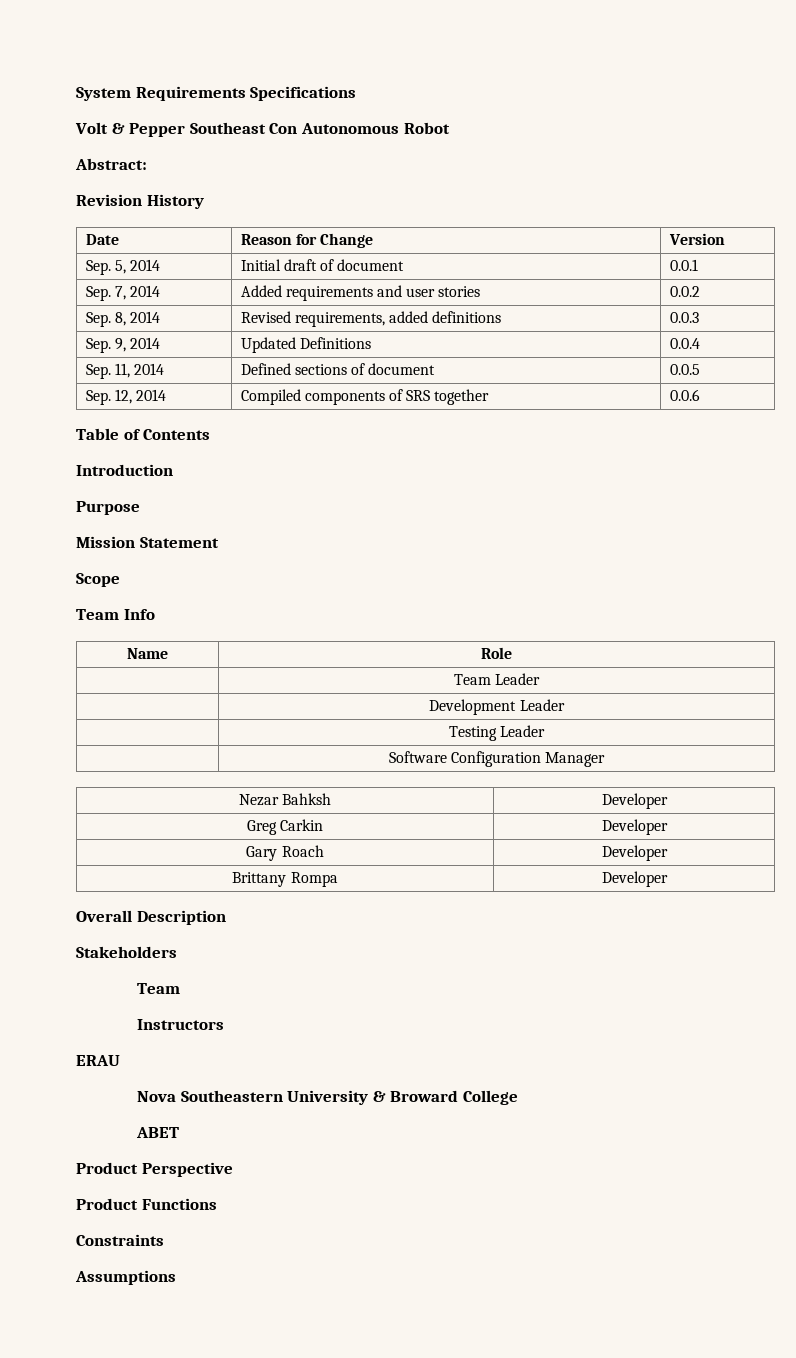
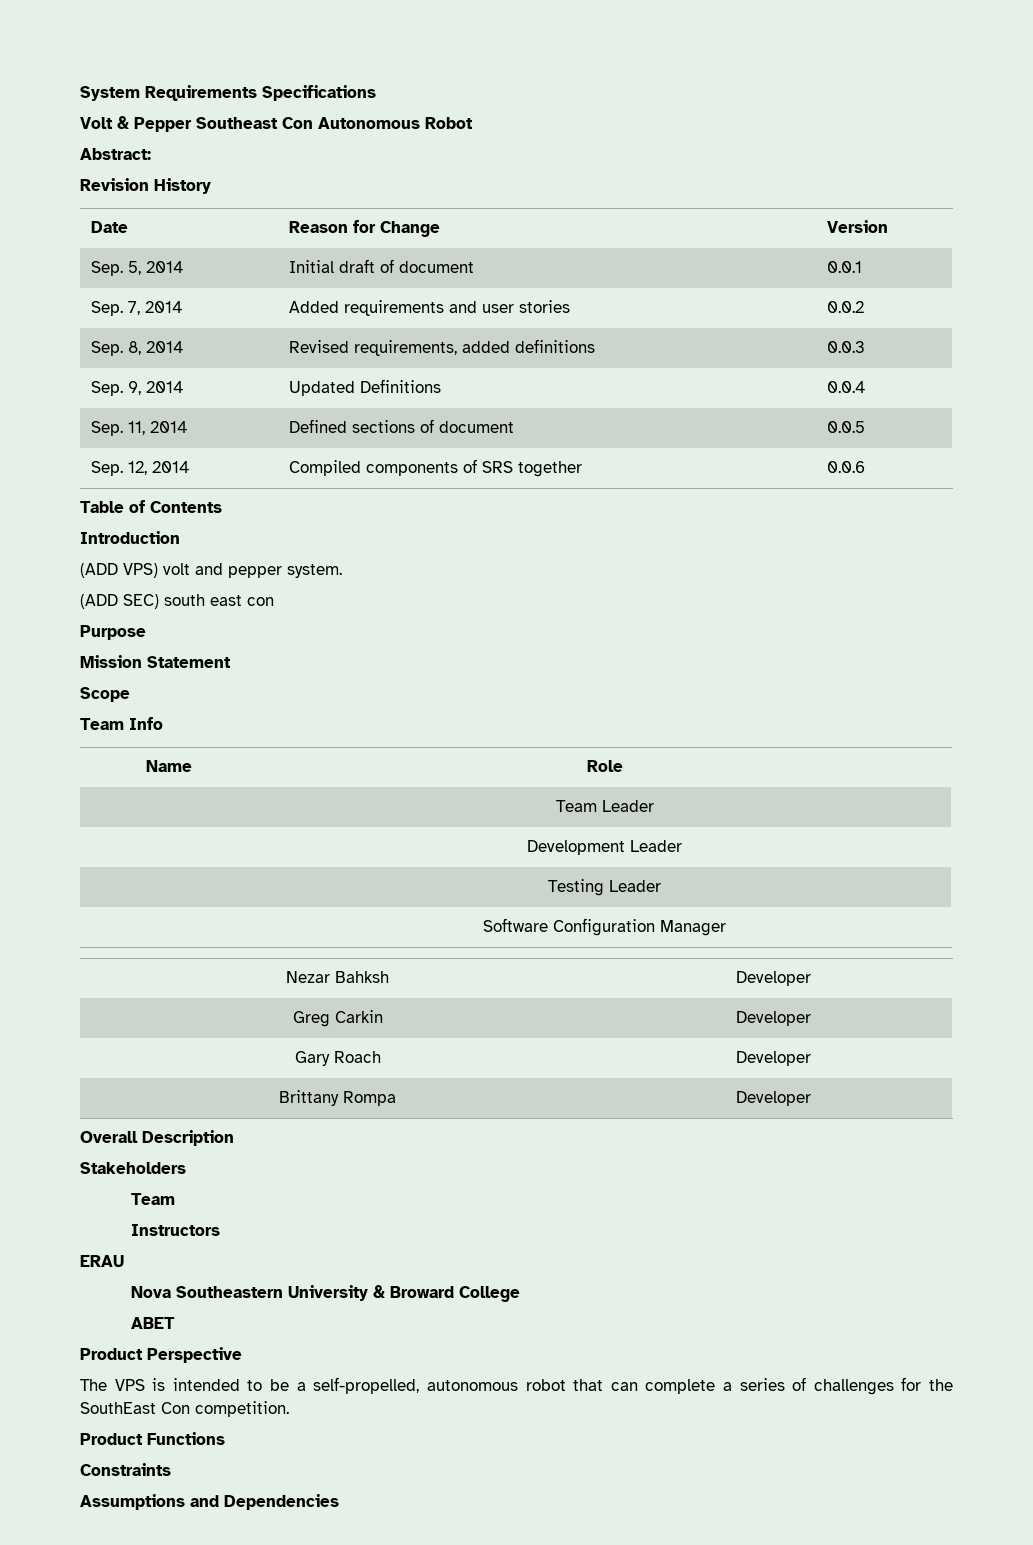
+ (ADD VPS) volt and pepper system.
+ (ADD SEC) south east con
+ The VPS is intended to be a self-propelled, autonomous robot that can complete a series of challenges for the SouthEast Con competition.
- Assumptions
+ Assumptions and Dependencies

